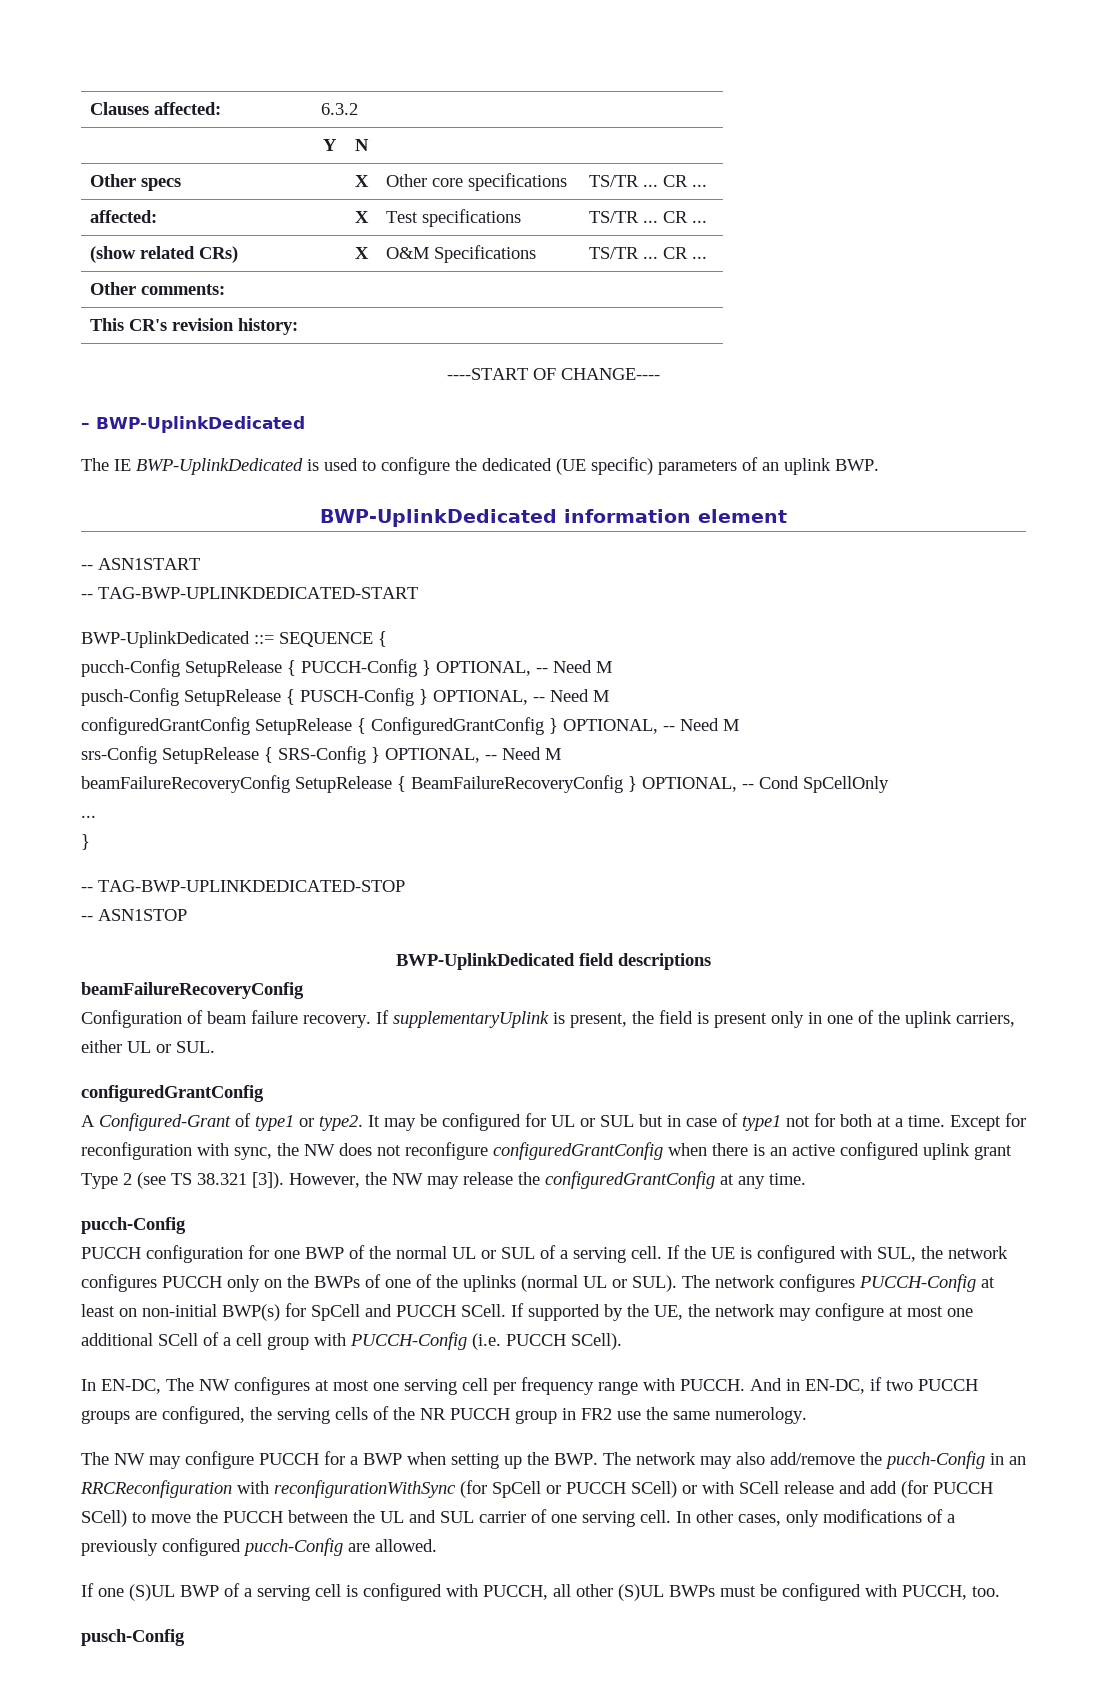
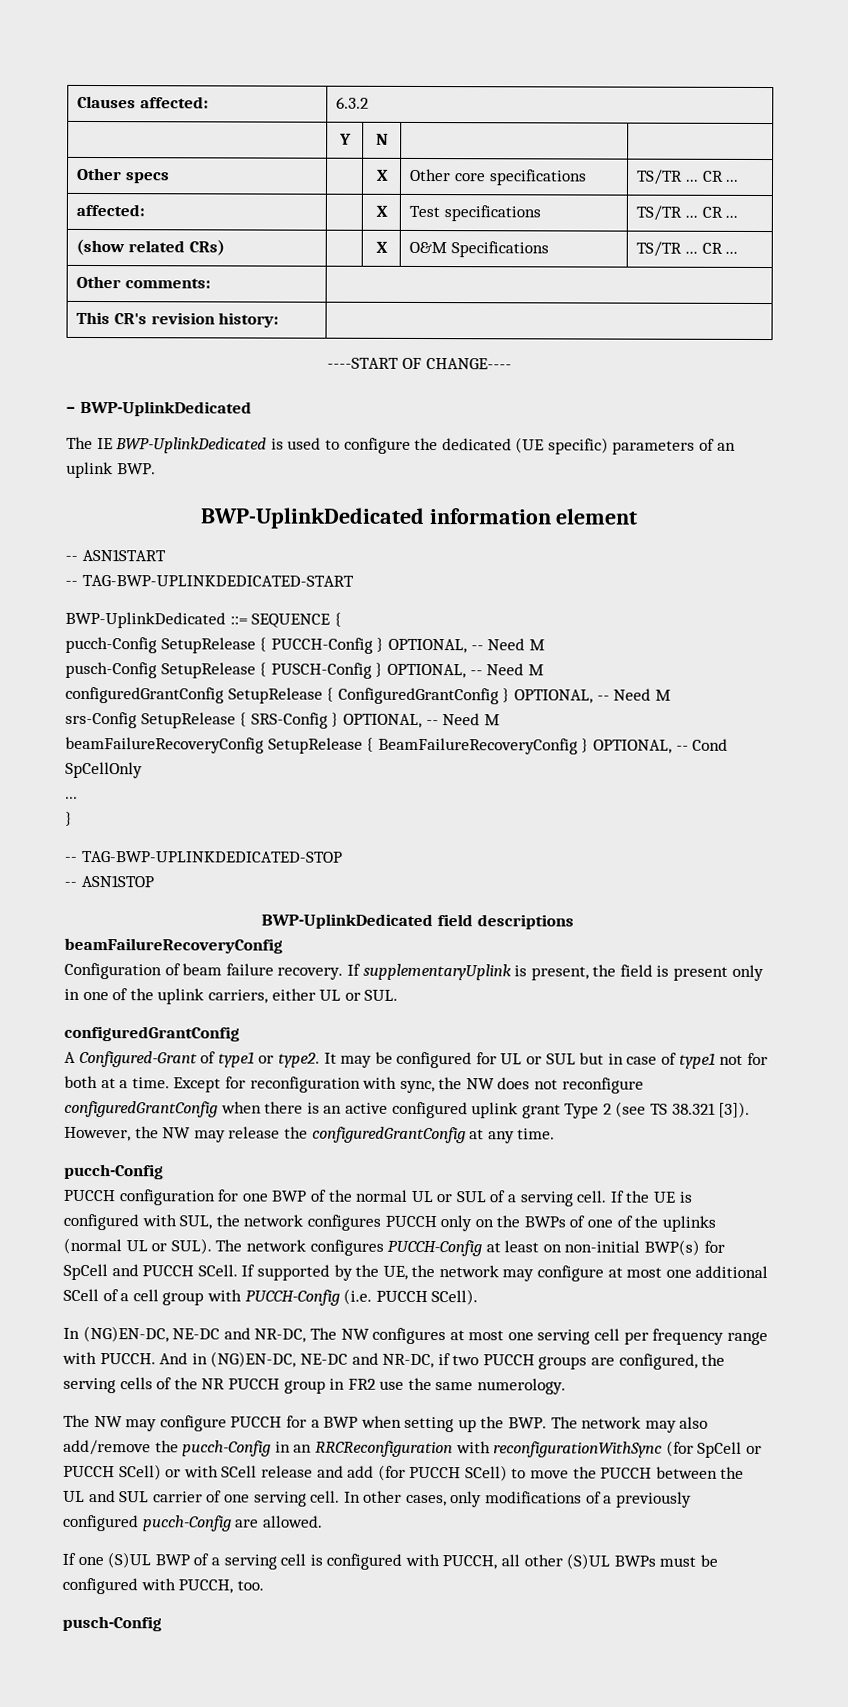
- In EN-DC, The NW configures at most one serving cell per frequency range with PUCCH.
+ In (NG)EN-DC, NE-DC and NR-DC, The NW configures at most one serving cell per frequency range with PUCCH.
- And in EN-DC, if two PUCCH groups are configured, the serving cells of the NR PUCCH group in FR2 use the same numerology.
+ And in (NG)EN-DC, NE-DC and NR-DC, if two PUCCH groups are configured, the serving cells of the NR PUCCH group in FR2 use the same numerology.

